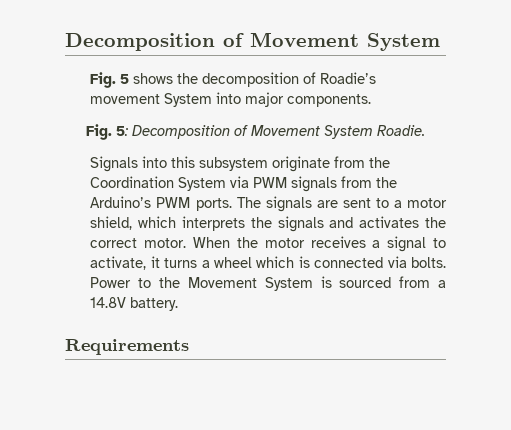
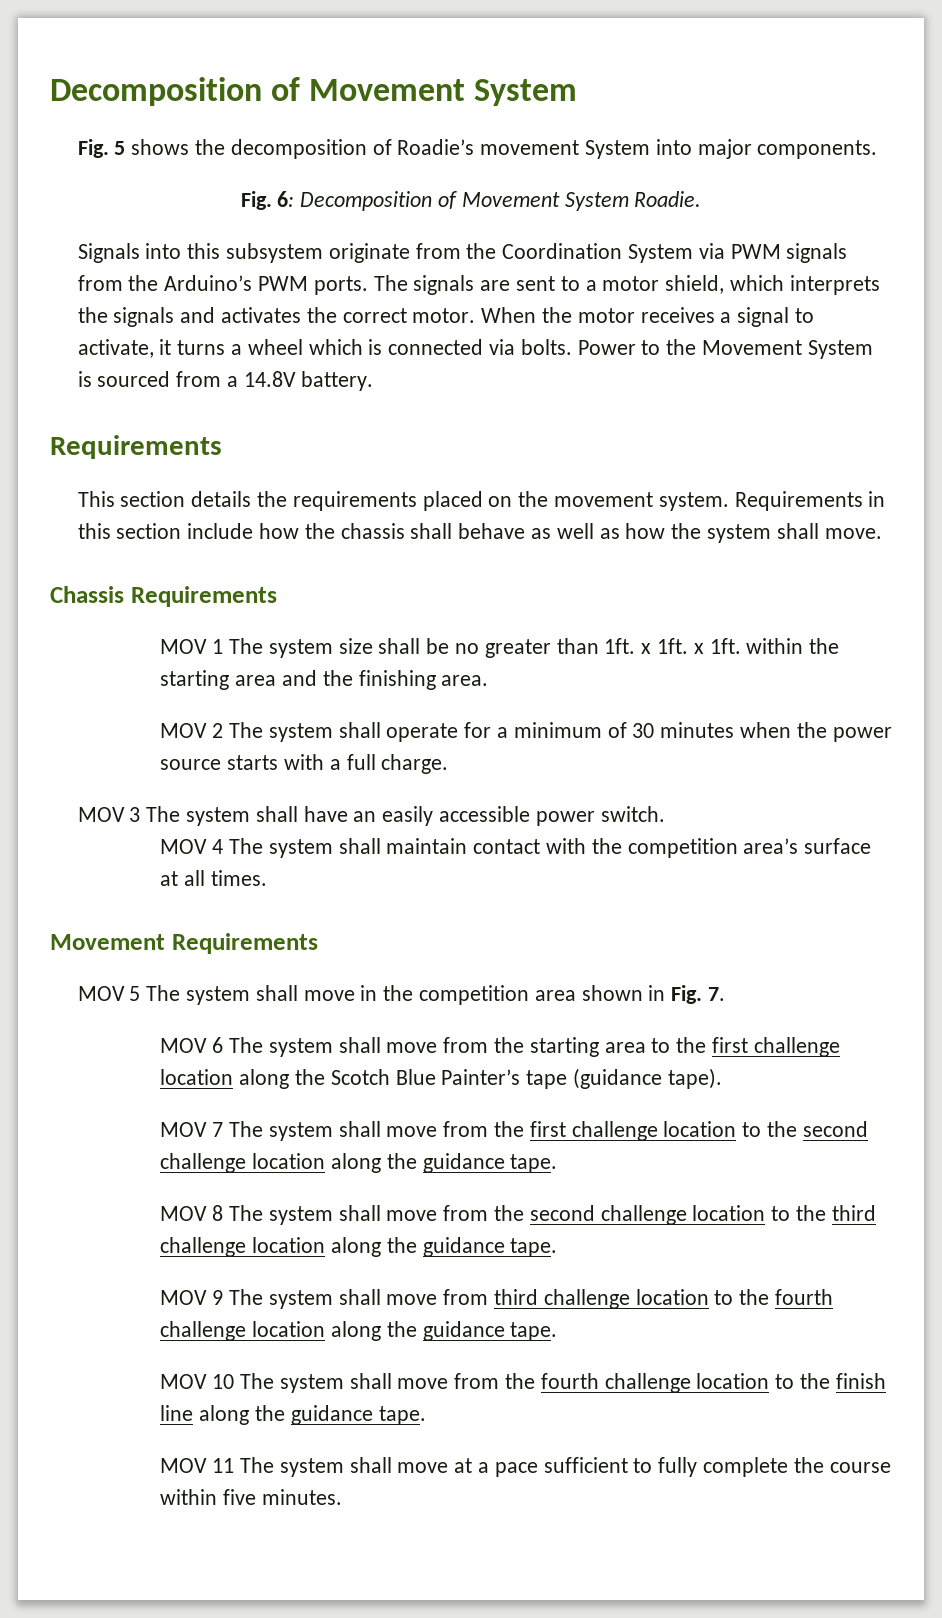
- Fig. 5: Decomposition of Movement System Roadie.
+ Fig. 6: Decomposition of Movement System Roadie.
+ This section details the requirements placed on the movement system. Requirements in this section include how the chassis shall behave as well as how the system shall move.
+ Chassis Requirements
+ MOV 1 The system size shall be no greater than 1ft. x 1ft. x 1ft. within the starting area and the finishing area.
+ MOV 2 The system shall operate for a minimum of 30 minutes when the power source starts with a full charge.
+ MOV 3 The system shall have an easily accessible power switch.
+ MOV 4 The system shall maintain contact with the competition area’s surface at all times.
+ Movement Requirements
+ MOV 5 The system shall move in the competition area shown in Fig. 7.
+ MOV 6 The system shall move from the starting area to the first challenge location along the Scotch Blue Painter’s tape (guidance tape).
+ MOV 7 The system shall move from the first challenge location to the second challenge location along the guidance tape.
+ MOV 8 The system shall move from the second challenge location to the third challenge location along the guidance tape.
+ MOV 9 The system shall move from third challenge location to the fourth challenge location along the guidance tape.
+ MOV 10 The system shall move from the fourth challenge location to the finish line along the guidance tape.
+ MOV 11 The system shall move at a pace sufficient to fully complete the course within five minutes.

